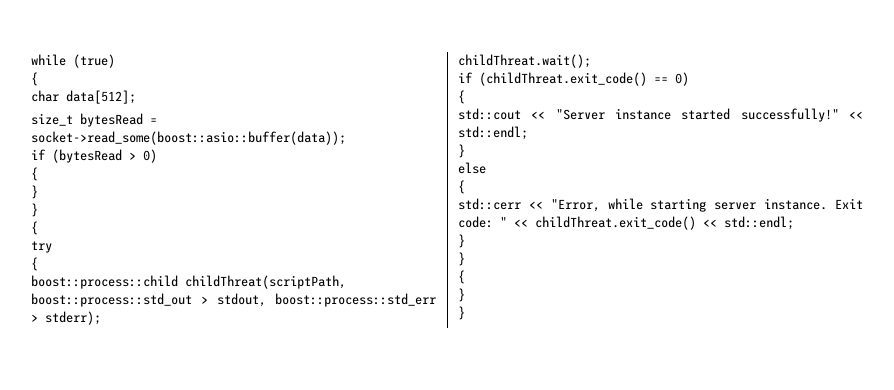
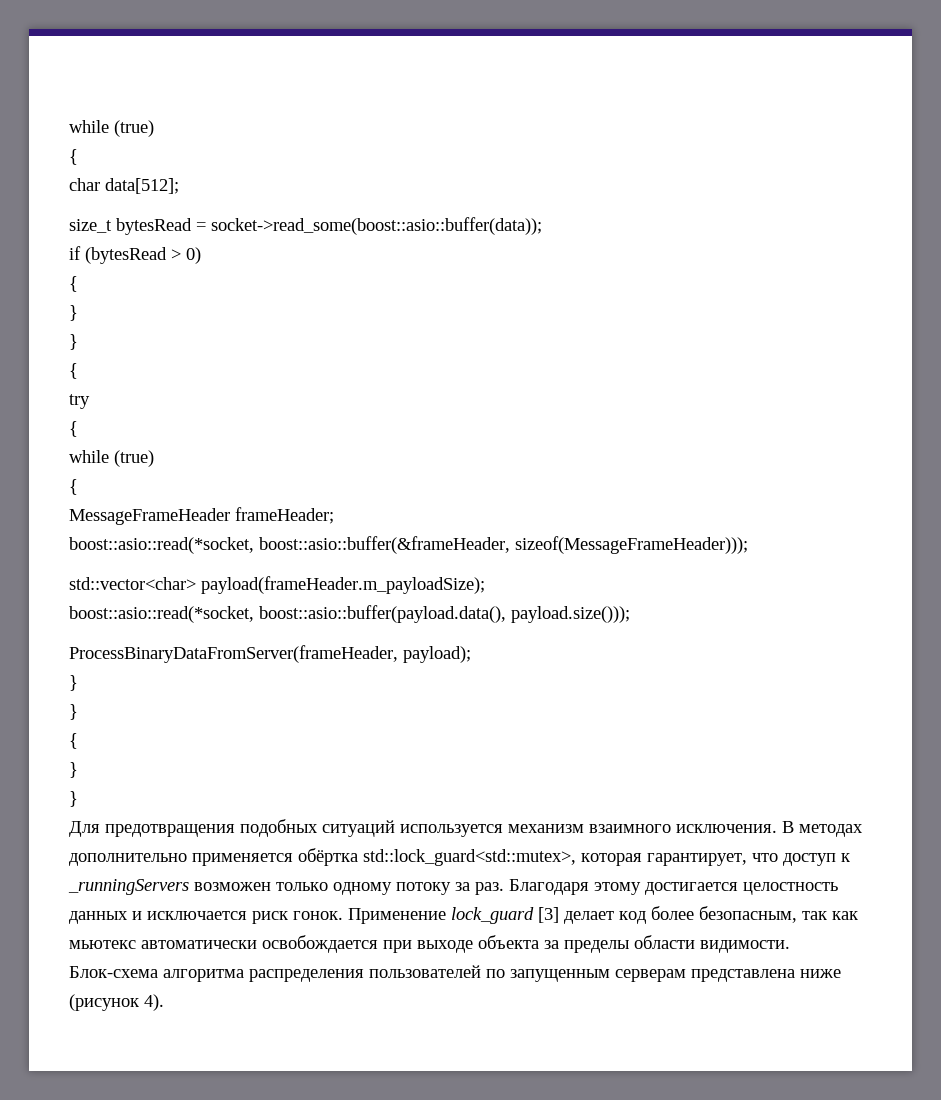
  try
  {
- boost::process::child childThreat(scriptPath, boost::process::std_out > stdout, boost::process::std_err > stderr);
- childThreat.wait();
- if (childThreat.exit_code() == 0)
+ while (true)
  {
- std::cout << "Server instance started successfully!" << std::endl;
- }
- else
- {
- std::cerr << "Error, while starting server instance. Exit code: " << childThreat.exit_code() << std::endl;
+ MessageFrameHeader frameHeader;
+ boost::asio::read(*socket, boost::asio::buffer(&frameHeader, sizeof(MessageFrameHeader)));
+ std::vector<char> payload(frameHeader.m_payloadSize);
+ boost::asio::read(*socket, boost::asio::buffer(payload.data(), payload.size()));
+ ProcessBinaryDataFromServer(frameHeader, payload);
+ Для предотвращения подобных ситуаций используется механизм взаимного исключения. В методах дополнительно применяется обёртка std::lock_guard<std::mutex>, которая гарантирует, что доступ к _runningServers возможен только одному потоку за раз. Благодаря этому достигается целостность данных и исключается риск гонок. Применение lock_guard [3] делает код более безопасным, так как мьютекс автоматически освобождается при выходе объекта за пределы области видимости. Блок-схема алгоритма распределения пользователей по запущенным серверам представлена ниже (рисунок 4).

